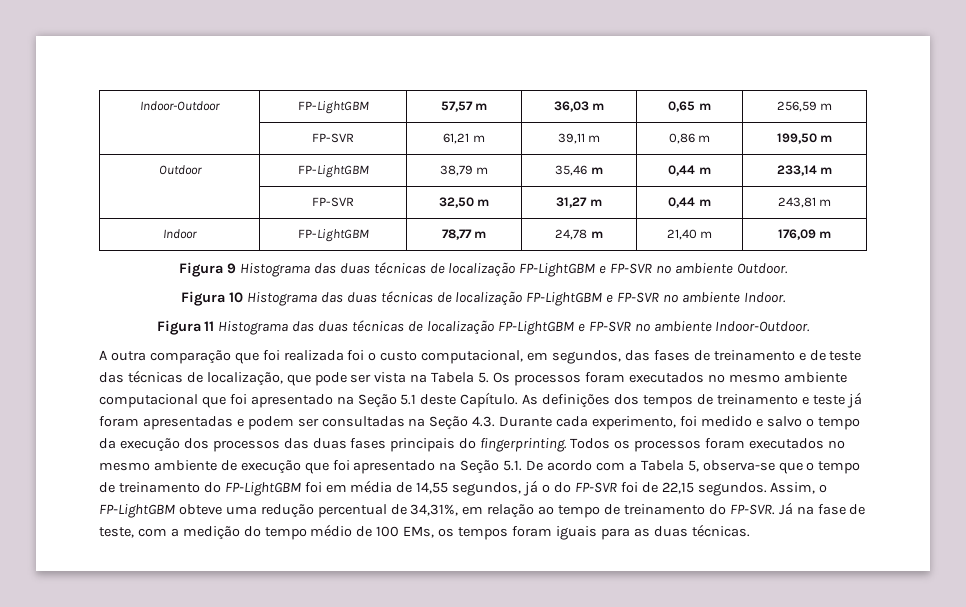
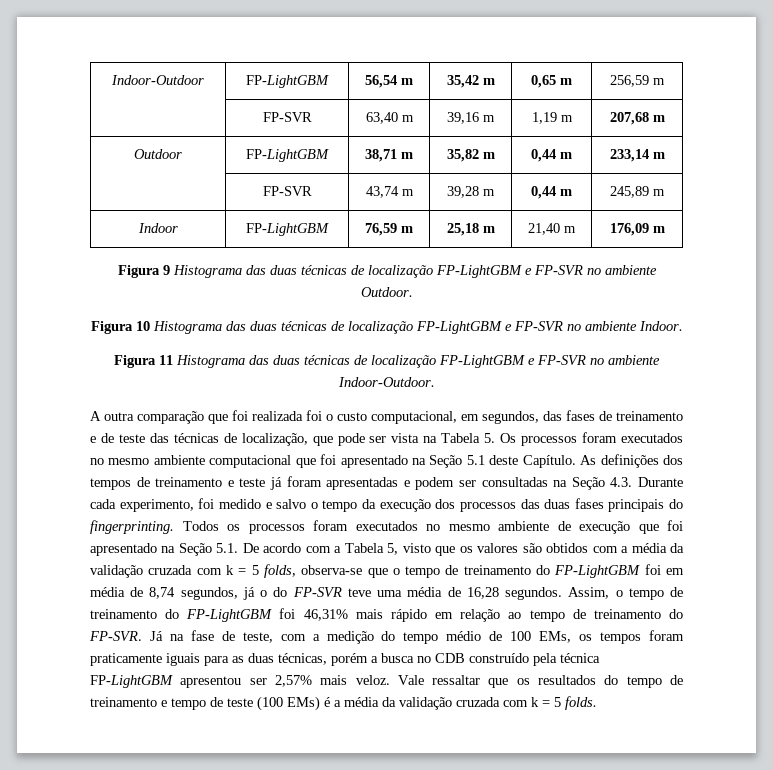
- Indoor-Outdoor | FP-LightGBM | 57,57 m | 36,03 m | 0,65 m | 256,59 m
+ Indoor-Outdoor | FP-LightGBM | 56,54 m | 35,42 m | 0,65 m | 256,59 m
- | FP-SVR | 61,21 m | 39,11 m | 0,86 m | 199,50 m
+ | FP-SVR | 63,40 m | 39,16 m | 1,19 m | 207,68 m
- Outdoor | FP-LightGBM | 38,79 m | 35,46 m | 0,44 m | 233,14 m
+ Outdoor | FP-LightGBM | 38,71 m | 35,82 m | 0,44 m | 233,14 m
- | FP-SVR | 32,50 m | 31,27 m | 0,44 m | 243,81 m
+ | FP-SVR | 43,74 m | 39,28 m | 0,44 m | 245,89 m
- Indoor | FP-LightGBM | 78,77 m | 24,78 m | 21,40 m | 176,09 m
+ Indoor | FP-LightGBM | 76,59 m | 25,18 m | 21,40 m | 176,09 m
- Todos os processos foram executados no mesmo ambiente de execução que foi apresentado na Seção 5.1. De acordo com a Tabela 5, observa-se que o tempo de treinamento do FP-LightGBM foi em média de 14,55 segundos, já o do FP-SVR foi de 22,15 segundos. Assim, o FP-LightGBM obteve uma redução percentual de 34,31%, em relação ao tempo de treinamento do FP-SVR.
+ Todos os processos foram executados no mesmo ambiente de execução que foi apresentado na Seção 5.1. De acordo com a Tabela 5, visto que os valores são obtidos com a média da validação cruzada com k = 5 folds, observa-se que o tempo de treinamento do FP-LightGBM foi em média de 8,74 segundos, já o do FP-SVR teve uma média de 16,28 segundos. Assim, o tempo de treinamento do FP-LightGBM foi 46,31% mais rápido em relação ao tempo de treinamento do FP-SVR.
- Já na fase de teste, com a medição do tempo médio de 100 EMs, os tempos foram iguais para as duas técnicas.
+ Já na fase de teste, com a medição do tempo médio de 100 EMs, os tempos foram praticamente iguais para as duas técnicas, porém a busca no CDB construído pela técnica FP-LightGBM apresentou ser 2,57% mais veloz. Vale ressaltar que os resultados do tempo de treinamento e tempo de teste (100 EMs) é a média da validação cruzada com k = 5 folds.

